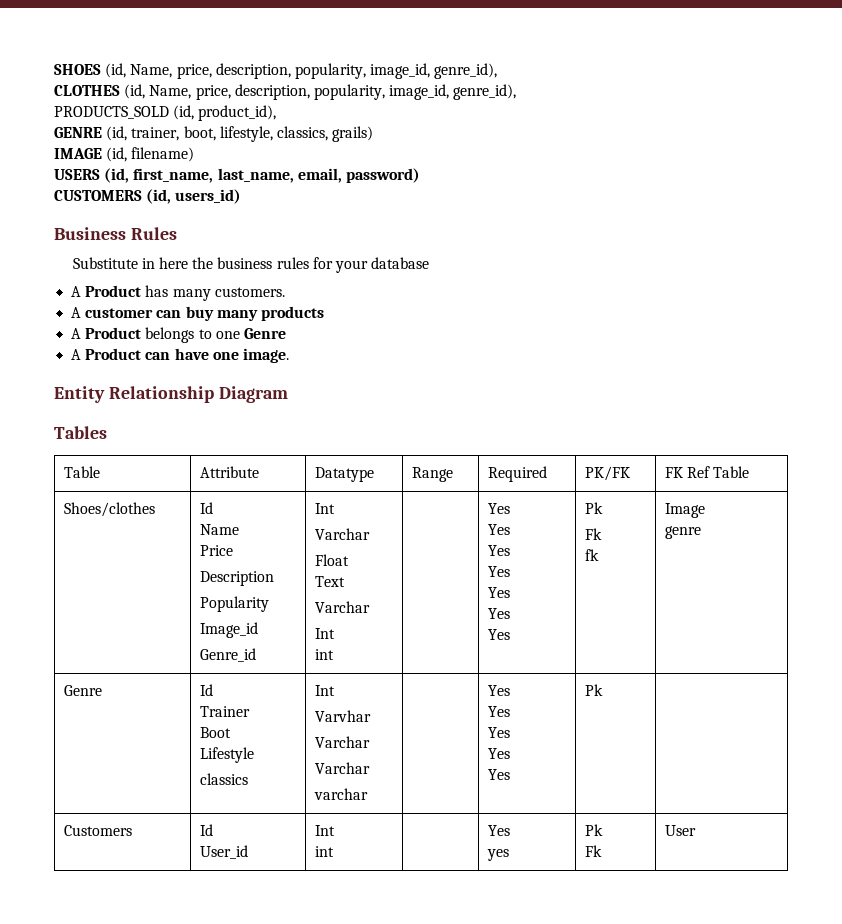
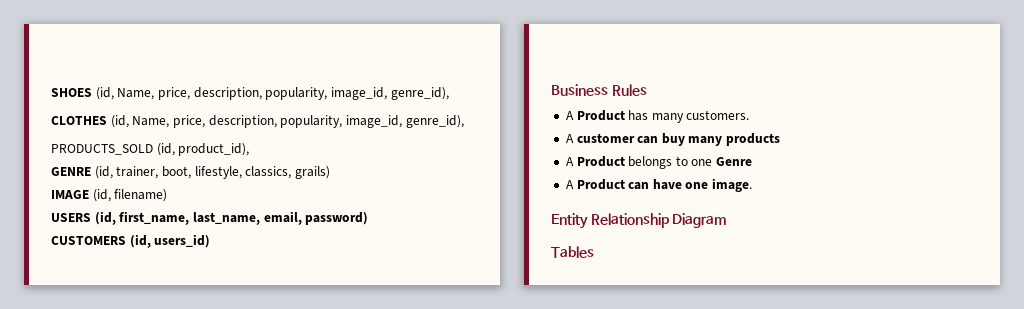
- Substitute in here the business rules for your database
- Table | Attribute | Datatype | Range | Required | PK/FK | FK Ref Table
- Shoes/clothes | Id
- Name
- Price
- Description
- Popularity
- Image_id
- Genre_id | Int
- Varchar
- Float
- Text
- Varchar
- Int
- int | | Yes
- Yes
- Yes
- Yes
- Yes
- Yes
- Yes | Pk
- Fk
- fk | Image
- genre
- Genre | Id
- Trainer
- Boot
- Lifestyle
- classics | Int
- Varvhar
- Varchar
- Varchar
- varchar | | Yes
- Yes
- Yes
- Yes
- Yes | Pk |
- Customers | Id
- User_id | Int
- int | | Yes
- yes | Pk
- Fk | User

